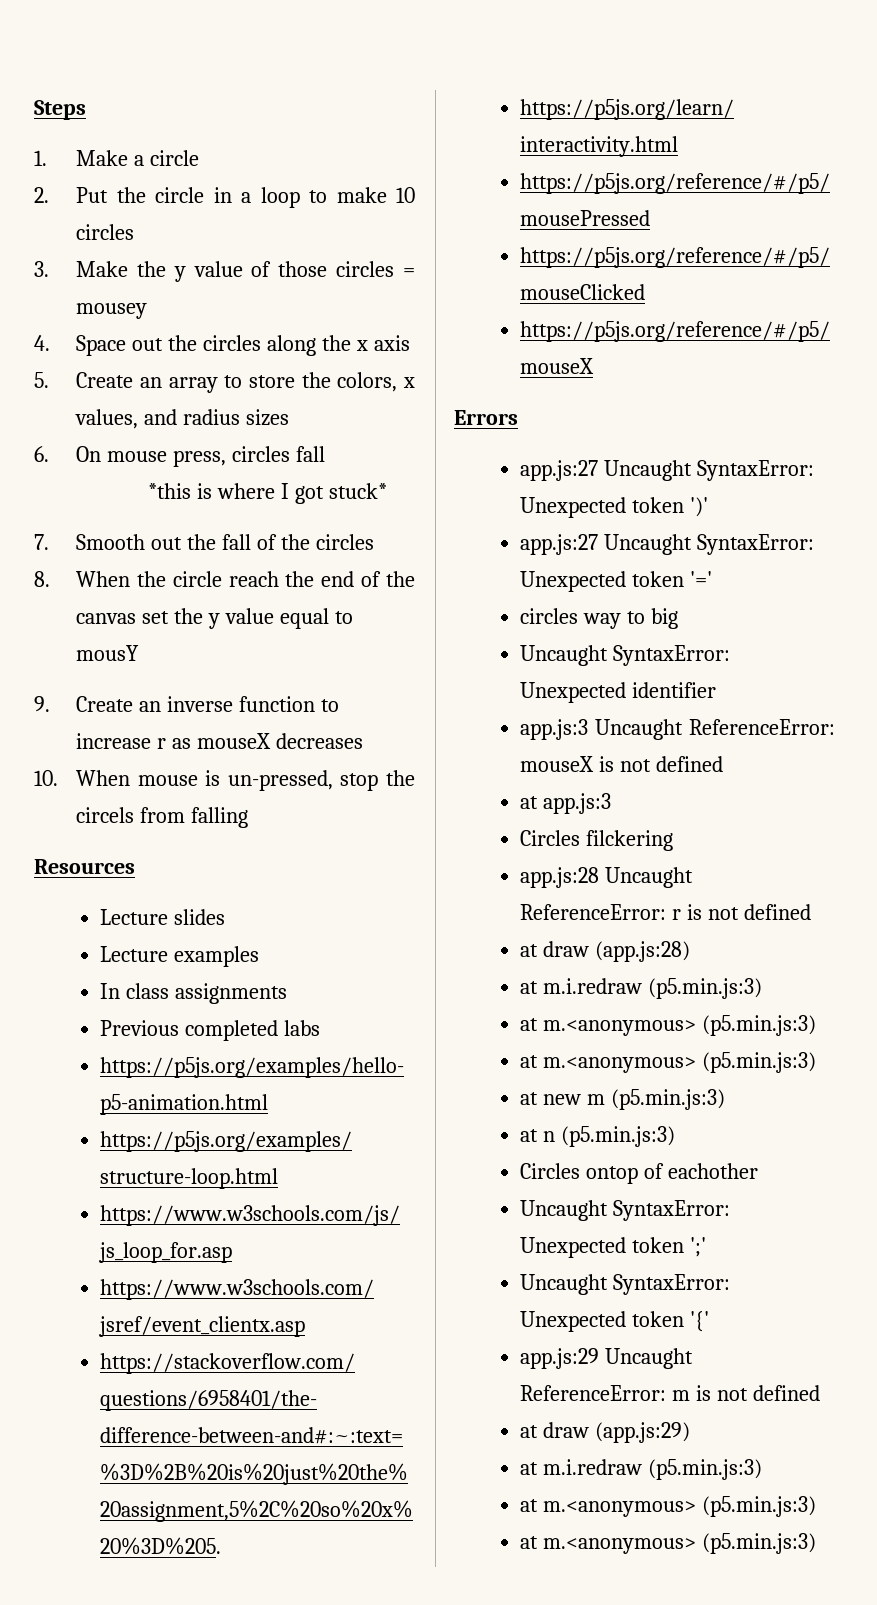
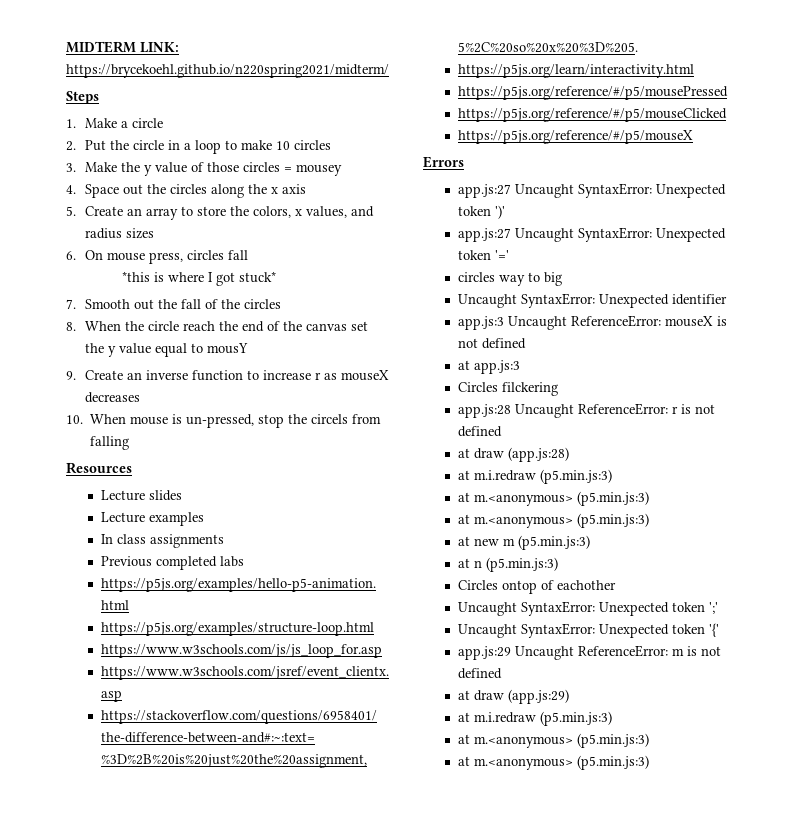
+ MIDTERM LINK: https://brycekoehl.github.io/n220spring2021/midterm/

